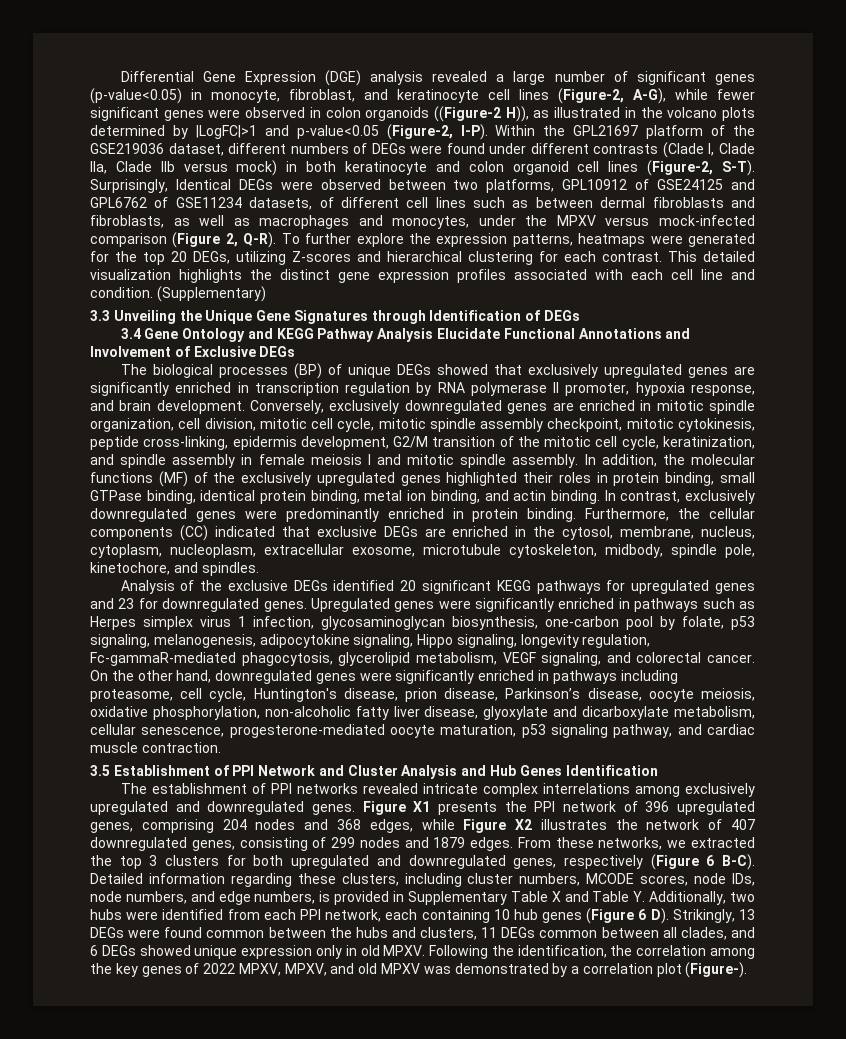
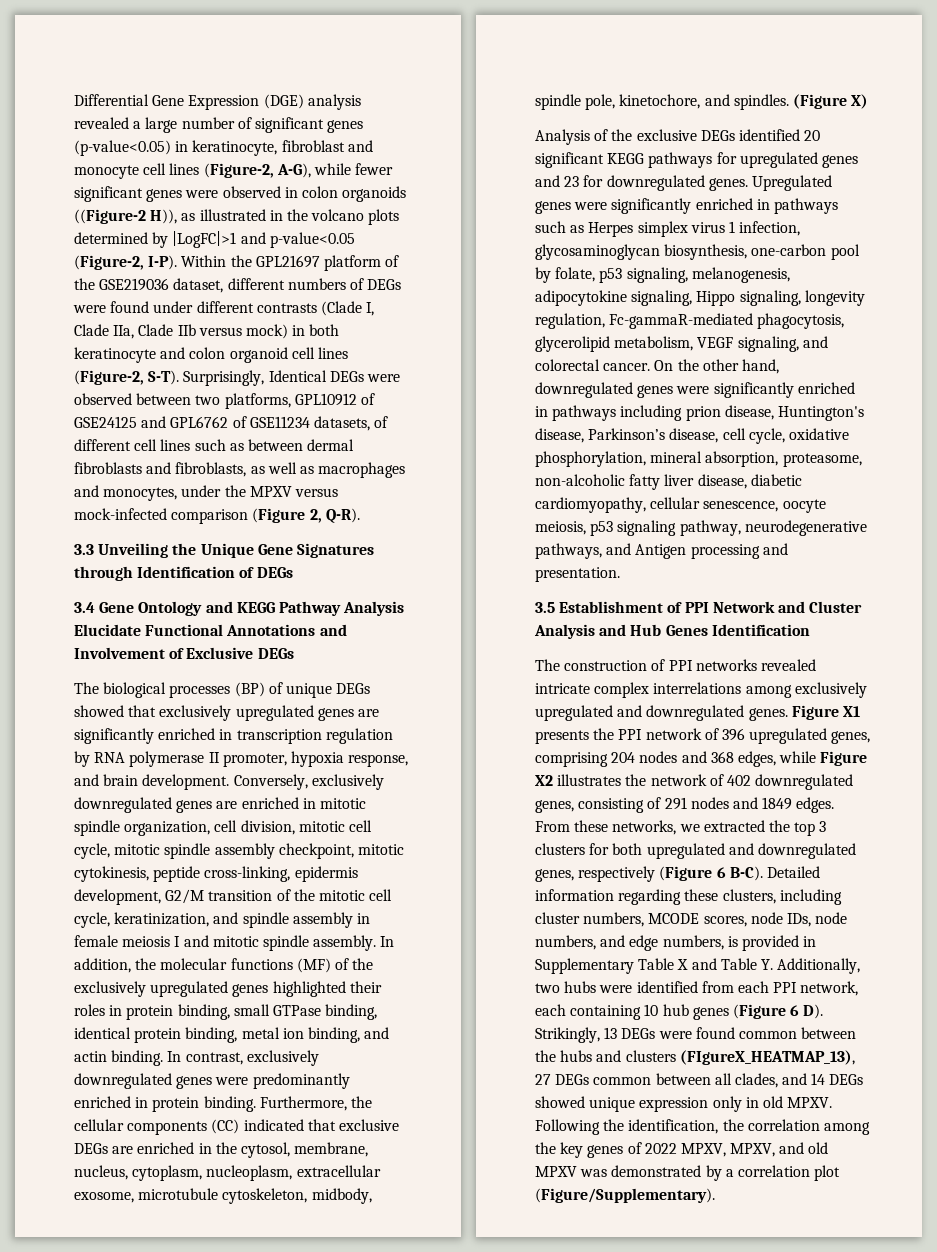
- Differential Gene Expression (DGE) analysis revealed a large number of significant genes (p-value<0.05) in monocyte, fibroblast, and keratinocyte cell lines (Figure-2, A-G), while fewer significant genes were observed in colon organoids ((Figure-2 H)), as illustrated in the volcano plots determined by |LogFC|>1 and p-value<0.05 (Figure-2, I-P).
+ Differential Gene Expression (DGE) analysis revealed a large number of significant genes (p-value<0.05) in keratinocyte, fibroblast and monocyte cell lines (Figure-2, A-G), while fewer significant genes were observed in colon organoids ((Figure-2 H)), as illustrated in the volcano plots determined by |LogFC|>1 and p-value<0.05 (Figure-2, I-P).
- To further explore the expression patterns, heatmaps were generated for the top 20 DEGs, utilizing Z-scores and hierarchical clustering for each contrast. This detailed visualization highlights the distinct gene expression profiles associated with each cell line and condition. (Supplementary)
+ (Figure X)
- On the other hand, downregulated genes were significantly enriched in pathways including proteasome, cell cycle, Huntington's disease, prion disease, Parkinson’s disease, oocyte meiosis, oxidative phosphorylation, non-alcoholic fatty liver disease, glyoxylate and dicarboxylate metabolism, cellular senescence, progesterone-mediated oocyte maturation, p53 signaling pathway, and cardiac muscle contraction.
+ On the other hand, downregulated genes were significantly enriched in pathways including prion disease, Huntington's disease, Parkinson’s disease, cell cycle, oxidative phosphorylation, mineral absorption, proteasome, non-alcoholic fatty liver disease, diabetic cardiomyopathy, cellular senescence, oocyte meiosis, p53 signaling pathway, neurodegenerative pathways, and Antigen processing and presentation.
- The establishment of PPI networks revealed intricate complex interrelations among exclusively upregulated and downregulated genes.
+ The construction of PPI networks revealed intricate complex interrelations among exclusively upregulated and downregulated genes.
- Figure X1 presents the PPI network of 396 upregulated genes, comprising 204 nodes and 368 edges, while Figure X2 illustrates the network of 407 downregulated genes, consisting of 299 nodes and 1879 edges.
+ Figure X1 presents the PPI network of 396 upregulated genes, comprising 204 nodes and 368 edges, while Figure X2 illustrates the network of 402 downregulated genes, consisting of 291 nodes and 1849 edges.
- Detailed information regarding these clusters, including cluster numbers, MCODE scores, node IDs, node numbers, and edge numbers, is provided in Supplementary Table X and Table Y. Additionally, two hubs were identified from each PPI network, each containing 10 hub genes (Figure 6 D). Strikingly, 13 DEGs were found common between the hubs and clusters, 11 DEGs common between all clades, and 6 DEGs showed unique expression only in old MPXV.
+ Detailed information regarding these clusters, including cluster numbers, MCODE scores, node IDs, node numbers, and edge numbers, is provided in Supplementary Table X and Table Y. Additionally, two hubs were identified from each PPI network, each containing 10 hub genes (Figure 6 D). Strikingly, 13 DEGs were found common between the hubs and clusters (FIgureX_HEATMAP_13), 27 DEGs common between all clades, and 14 DEGs showed unique expression only in old MPXV.
- Following the identification, the correlation among the key genes of 2022 MPXV, MPXV, and old MPXV was demonstrated by a correlation plot (Figure-).
+ Following the identification, the correlation among the key genes of 2022 MPXV, MPXV, and old MPXV was demonstrated by a correlation plot (Figure/Supplementary).

